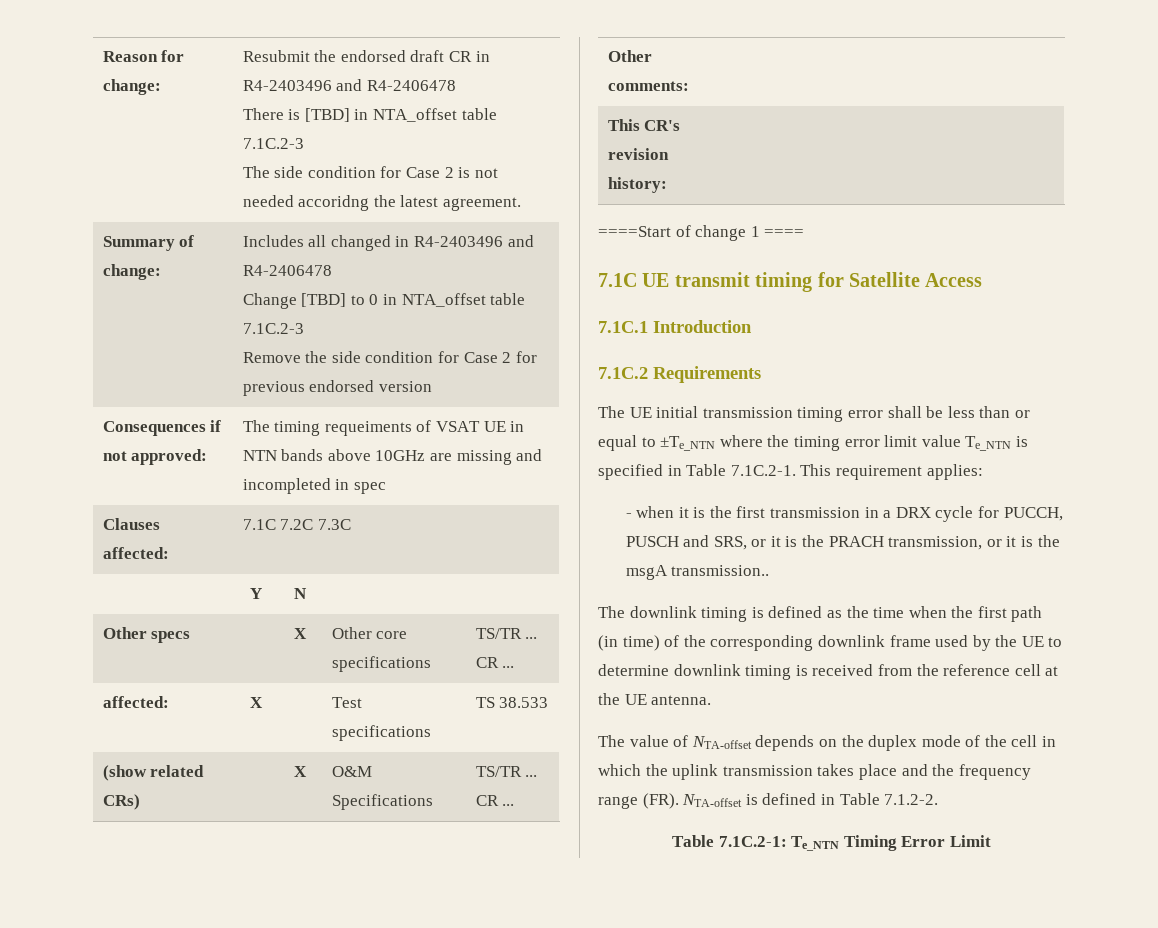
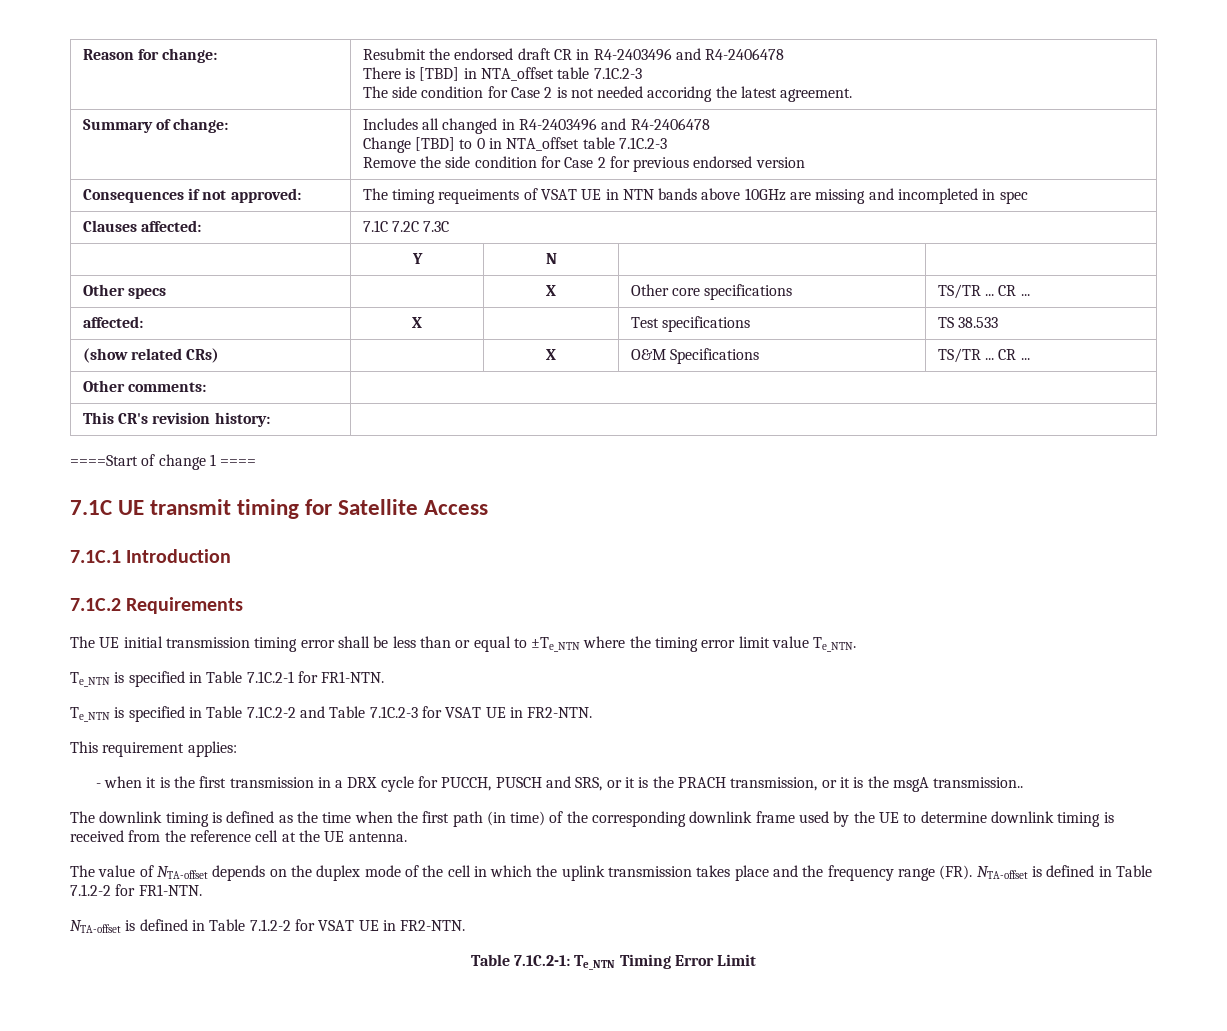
- The UE initial transmission timing error shall be less than or equal to ±Te_NTN where the timing error limit value Te_NTN is specified in Table 7.1C.2-1. This requirement applies:
+ The UE initial transmission timing error shall be less than or equal to ±Te_NTN where the timing error limit value Te_NTN.
+ Te_NTN is specified in Table 7.1C.2-1 for FR1-NTN.
+ Te_NTN is specified in Table 7.1C.2-2 and Table 7.1C.2-3 for VSAT UE in FR2-NTN.
+ This requirement applies:
- The value of NTA-offset depends on the duplex mode of the cell in which the uplink transmission takes place and the frequency range (FR). NTA-offset is defined in Table 7.1.2-2.
+ The value of NTA-offset depends on the duplex mode of the cell in which the uplink transmission takes place and the frequency range (FR). NTA-offset is defined in Table 7.1.2-2 for FR1-NTN.
+ NTA-offset is defined in Table 7.1.2-2 for VSAT UE in FR2-NTN.

